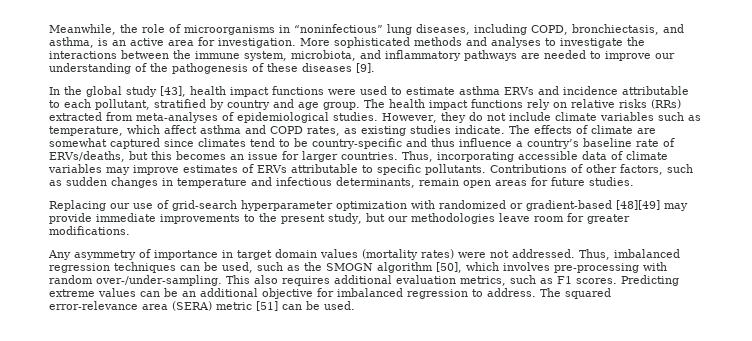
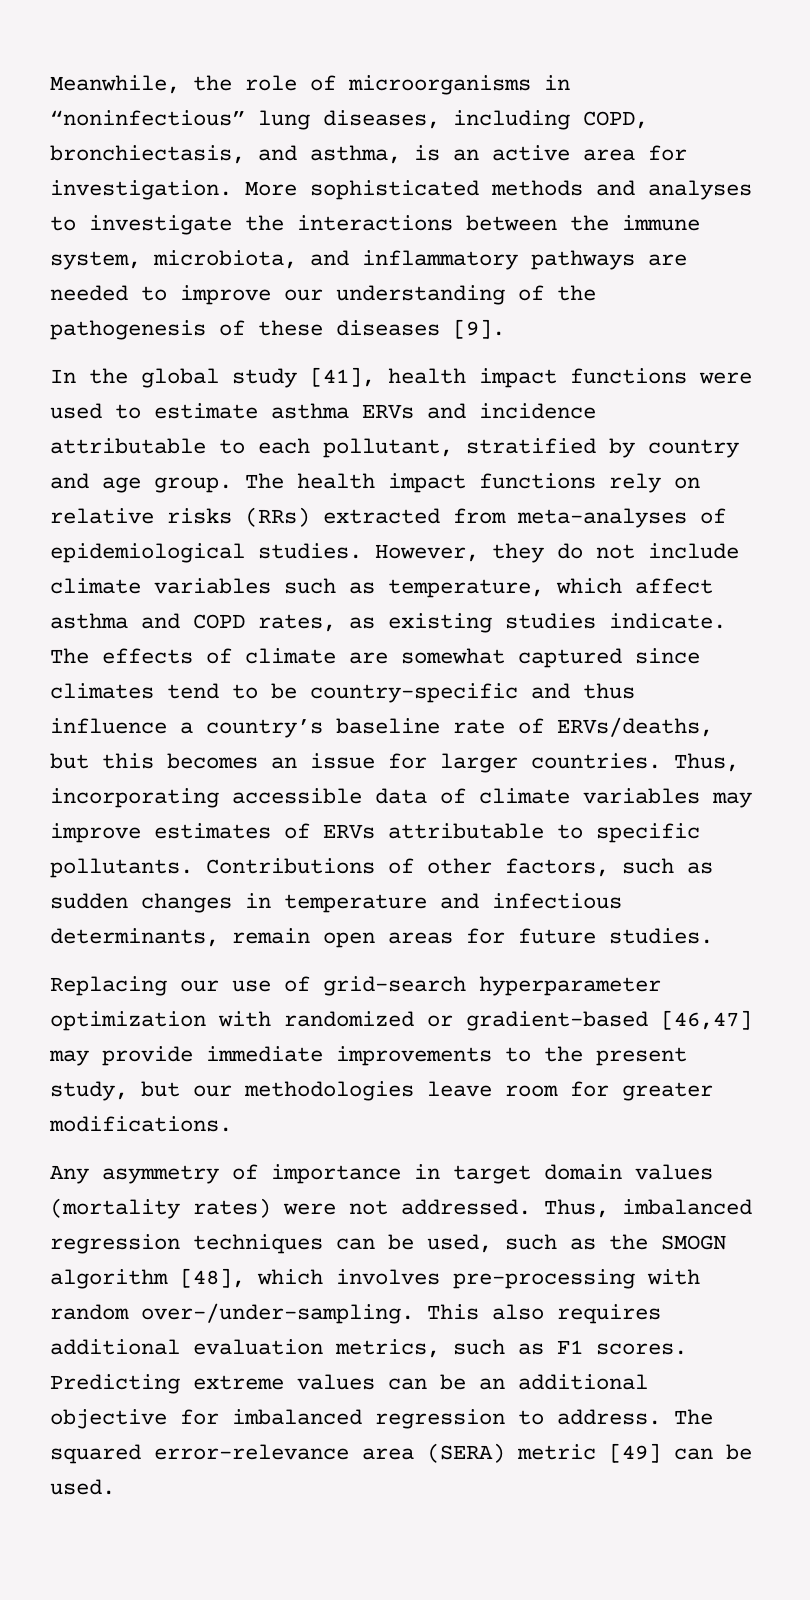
- In the global study [43], health impact functions were used to estimate asthma ERVs and incidence attributable to each pollutant, stratified by country and age group.
+ In the global study [41], health impact functions were used to estimate asthma ERVs and incidence attributable to each pollutant, stratified by country and age group.
- Replacing our use of grid-search hyperparameter optimization with randomized or gradient-based [48][49] may provide immediate improvements to the present study, but our methodologies leave room for greater modifications.
+ Replacing our use of grid-search hyperparameter optimization with randomized or gradient-based [46,47] may provide immediate improvements to the present study, but our methodologies leave room for greater modifications.
- Thus, imbalanced regression techniques can be used, such as the SMOGN algorithm [50], which involves pre-processing with random over-/under-sampling.
+ Thus, imbalanced regression techniques can be used, such as the SMOGN algorithm [48], which involves pre-processing with random over-/under-sampling.
- The squared error-relevance area (SERA) metric [51] can be used.
+ The squared error-relevance area (SERA) metric [49] can be used.

